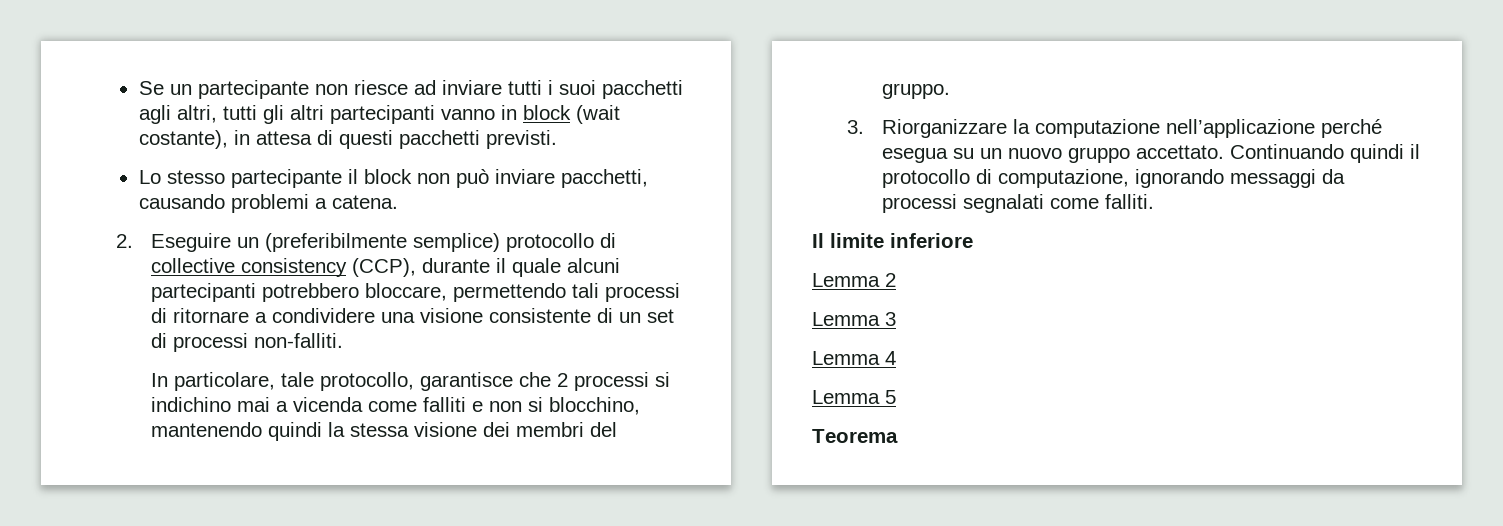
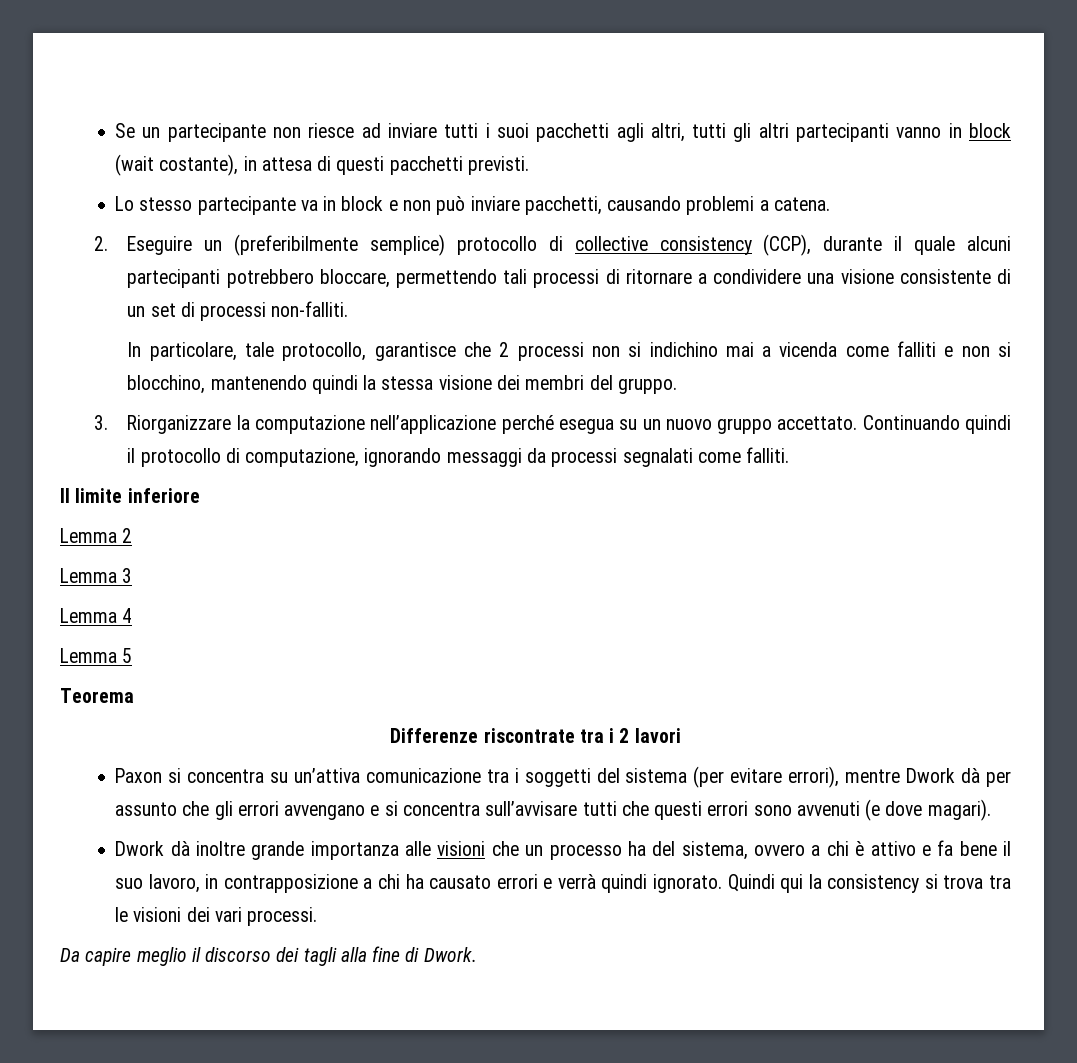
- Lo stesso partecipante il block non può inviare pacchetti, causando problemi a catena.
+ Lo stesso partecipante va in block e non può inviare pacchetti, causando problemi a catena.
- In particolare, tale protocollo, garantisce che 2 processi si indichino mai a vicenda come falliti e non si blocchino, mantenendo quindi la stessa visione dei membri del gruppo.
+ In particolare, tale protocollo, garantisce che 2 processi non si indichino mai a vicenda come falliti e non si blocchino, mantenendo quindi la stessa visione dei membri del gruppo.
+ Differenze riscontrate tra i 2 lavori
+ Paxon si concentra su un’attiva comunicazione tra i soggetti del sistema (per evitare errori), mentre Dwork dà per assunto che gli errori avvengano e si concentra sull’avvisare tutti che questi errori sono avvenuti (e dove magari).
+ Dwork dà inoltre grande importanza alle visioni che un processo ha del sistema, ovvero a chi è attivo e fa bene il suo lavoro, in contrapposizione a chi ha causato errori e verrà quindi ignorato. Quindi qui la consistency si trova tra le visioni dei vari processi.
+ Da capire meglio il discorso dei tagli alla fine di Dwork.

